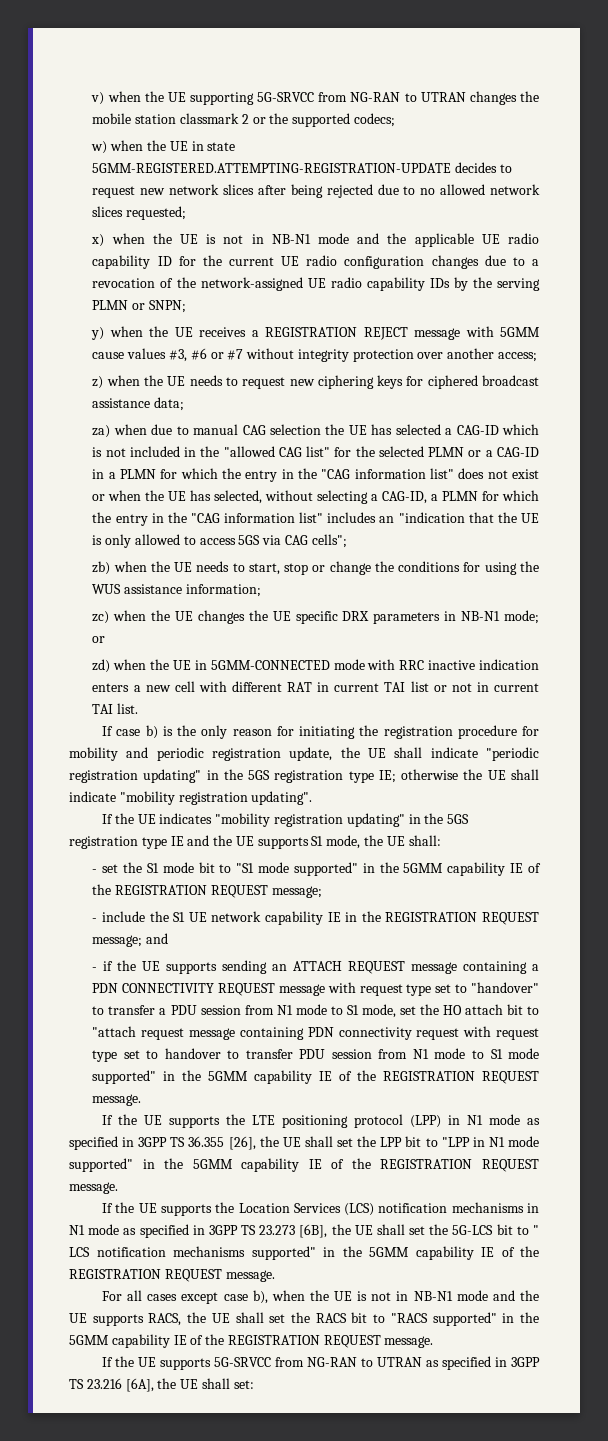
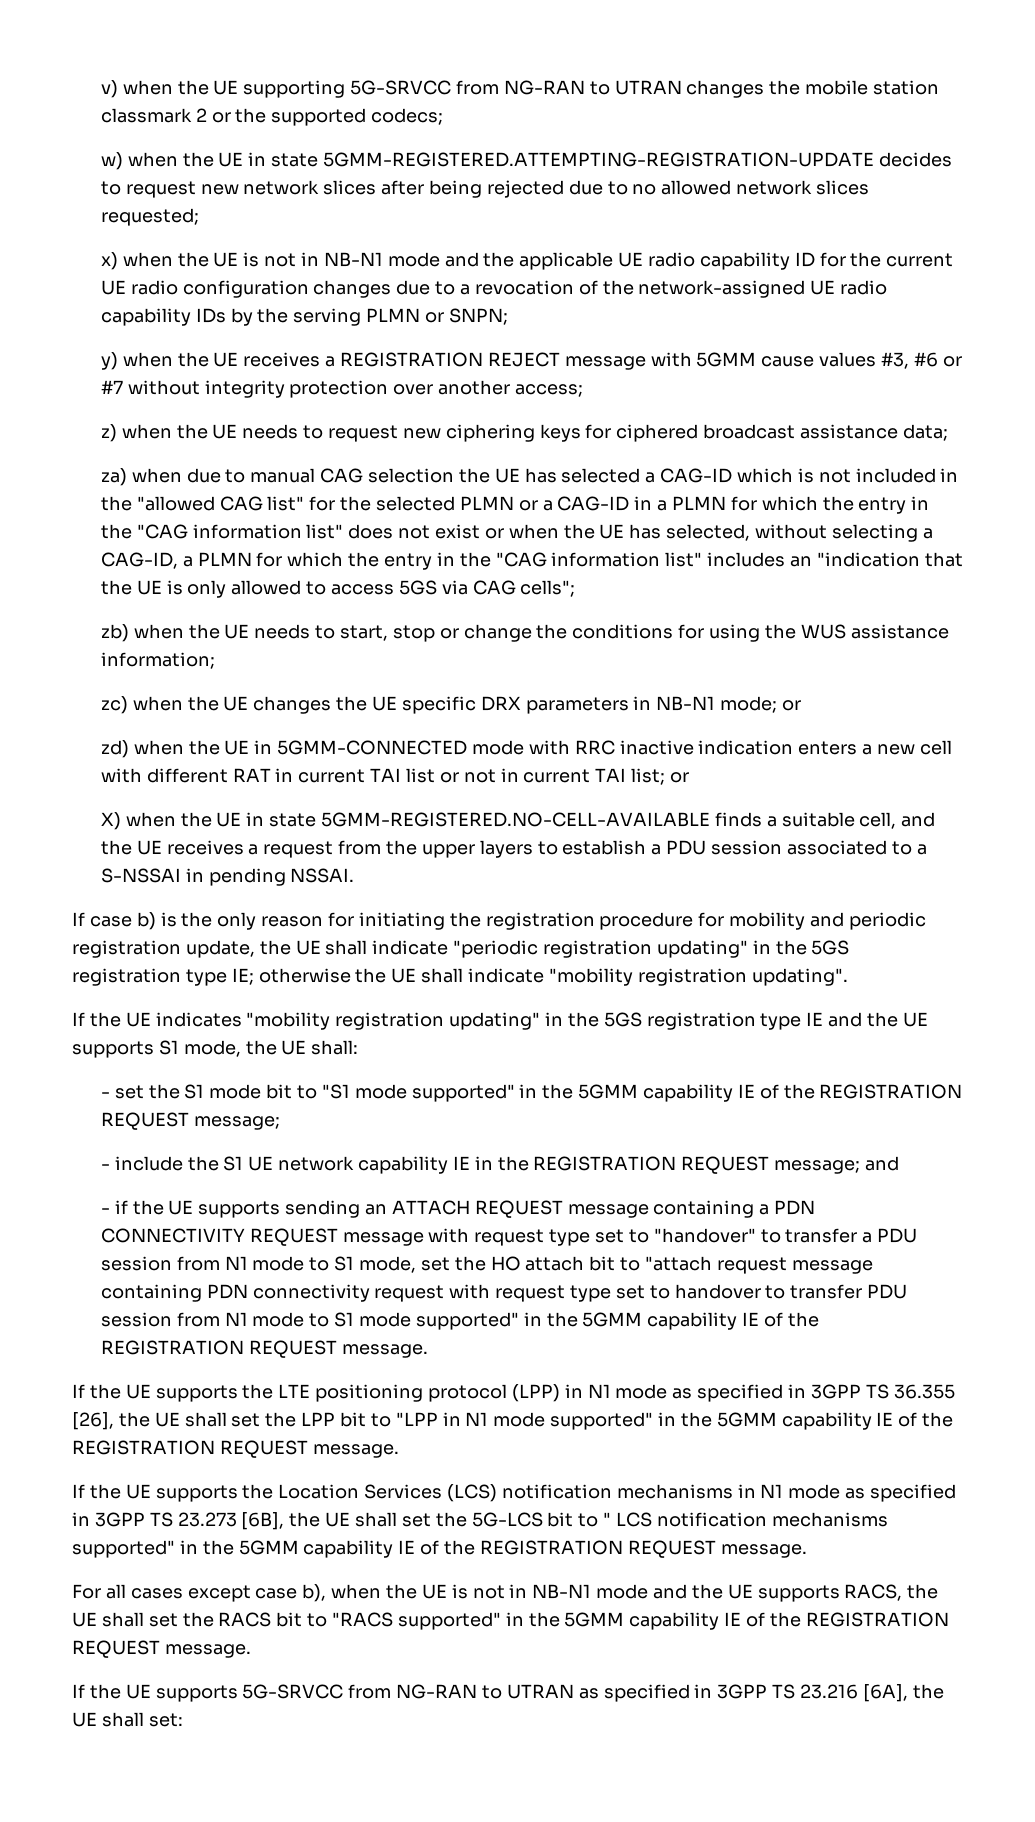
- zd) when the UE in 5GMM-CONNECTED mode with RRC inactive indication enters a new cell with different RAT in current TAI list or not in current TAI list.
+ zd) when the UE in 5GMM-CONNECTED mode with RRC inactive indication enters a new cell with different RAT in current TAI list or not in current TAI list; or
+ X) when the UE in state 5GMM-REGISTERED.NO-CELL-AVAILABLE finds a suitable cell, and the UE receives a request from the upper layers to establish a PDU session associated to a S-NSSAI in pending NSSAI.

